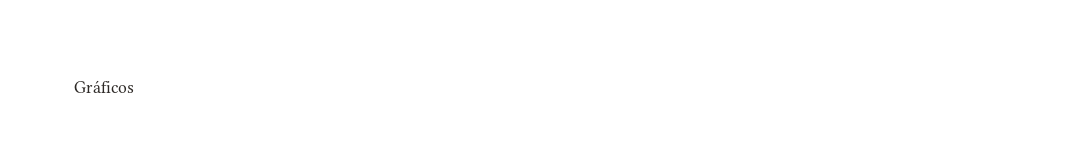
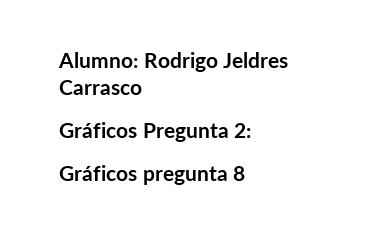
- Gráficos
+ Alumno: Rodrigo Jeldres Carrasco
+ Gráficos Pregunta 2:
+ Gráficos pregunta 8

